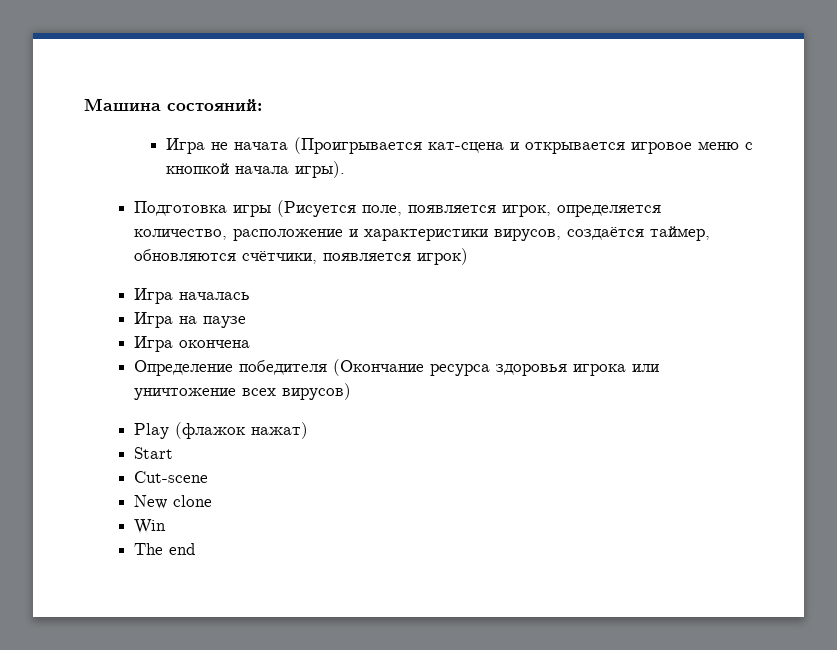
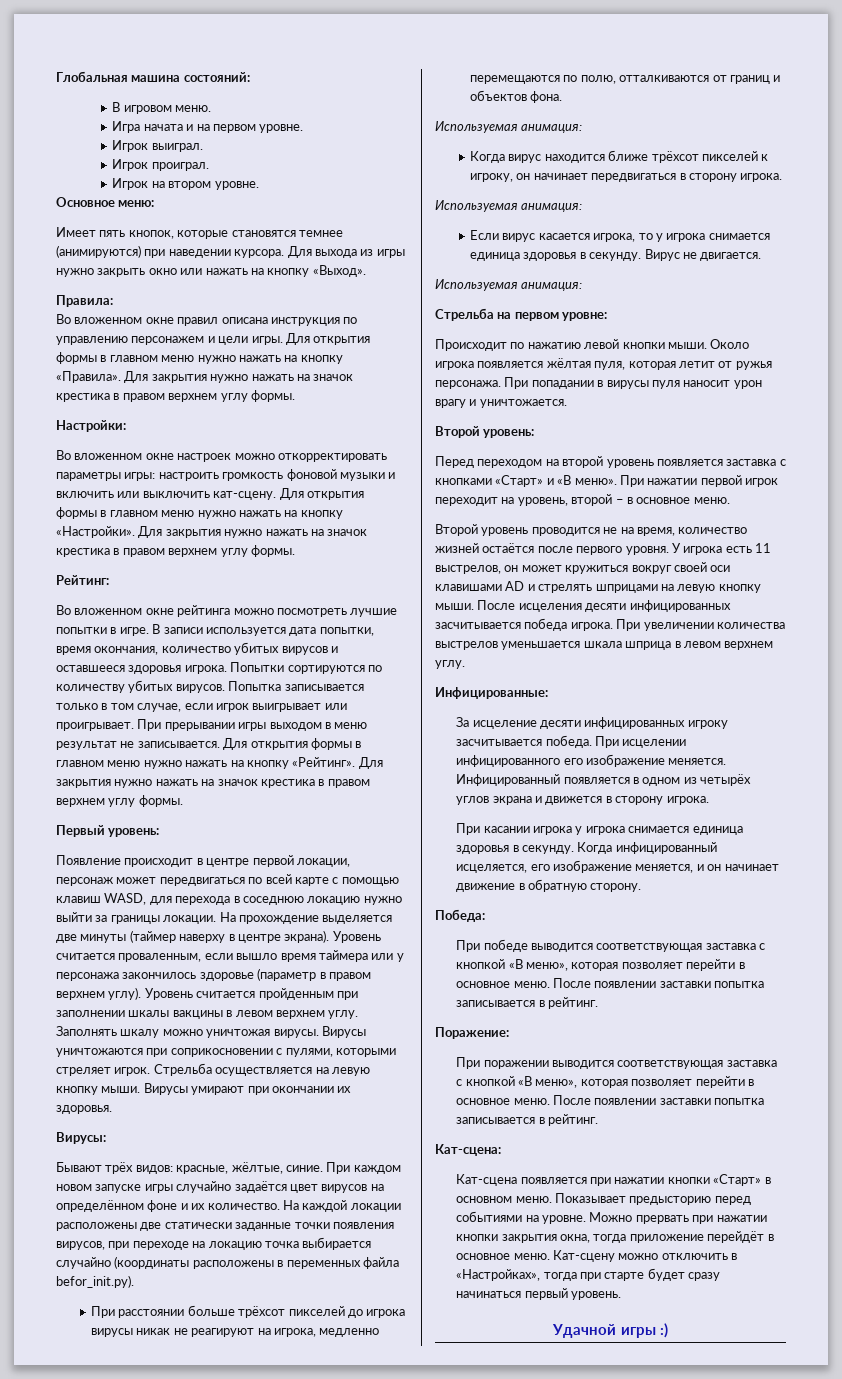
- Машина состояний:
+ Глобальная машина состояний:
- Игра не начата (Проигрывается кат-сцена и открывается игровое меню с кнопкой начала игры).
- Подготовка игры (Рисуется поле, появляется игрок, определяется количество, расположение и характеристики вирусов, создаётся таймер, обновляются счётчики, появляется игрок)
- Игра началась
- Игра на паузе
- Игра окончена
- Определение победителя (Окончание ресурса здоровья игрока или уничтожение всех вирусов)
- Play (флажок нажат)
- Start
- Cut-scene
- New clone
- Win
- The end
+ В игровом меню.
+ Игра начата и на первом уровне.
+ Игрок выиграл.
+ Игрок проиграл.
+ Игрок на втором уровне.
+ Основное меню:
+ Имеет пять кнопок, которые становятся темнее (анимируются) при наведении курсора. Для выхода из игры нужно закрыть окно или нажать на кнопку «Выход».
+ Правила:
+ Во вложенном окне правил описана инструкция по управлению персонажем и цели игры. Для открытия формы в главном меню нужно нажать на кнопку «Правила». Для закрытия нужно нажать на значок крестика в правом верхнем углу формы.
+ Настройки:
+ Во вложенном окне настроек можно откорректировать параметры игры: настроить громкость фоновой музыки и включить или выключить кат-сцену. Для открытия формы в главном меню нужно нажать на кнопку «Настройки». Для закрытия нужно нажать на значок крестика в правом верхнем углу формы.
+ Рейтинг:
+ Во вложенном окне рейтинга можно посмотреть лучшие попытки в игре. В записи используется дата попытки, время окончания, количество убитых вирусов и оставшееся здоровья игрока. Попытки сортируются по количеству убитых вирусов. Попытка записывается только в том случае, если игрок выигрывает или проигрывает. При прерывании игры выходом в меню результат не записывается. Для открытия формы в главном меню нужно нажать на кнопку «Рейтинг». Для закрытия нужно нажать на значок крестика в правом верхнем углу формы.
+ Первый уровень:
+ Появление происходит в центре первой локации, персонаж может передвигаться по всей карте с помощью клавиш WASD, для перехода в соседнюю локацию нужно выйти за границы локации. На прохождение выделяется две минуты (таймер наверху в центре экрана). Уровень считается проваленным, если вышло время таймера или у персонажа закончилось здоровье (параметр в правом верхнем углу). Уровень считается пройденным при заполнении шкалы вакцины в левом верхнем углу. Заполнять шкалу можно уничтожая вирусы. Вирусы уничтожаются при соприкосновении с пулями, которыми стреляет игрок. Стрельба осуществляется на левую кнопку мыши. Вирусы умирают при окончании их здоровья.
+ Вирусы:
+ Бывают трёх видов: красные, жёлтые, синие. При каждом новом запуске игры случайно задаётся цвет вирусов на определённом фоне и их количество. На каждой локации расположены две статически заданные точки появления вирусов, при переходе на локацию точка выбирается случайно (координаты расположены в переменных файла befor_init.py).
+ При расстоянии больше трёхсот пикселей до игрока вирусы никак не реагируют на игрока, медленно перемещаются по полю, отталкиваются от границ и объектов фона.
+ Используемая анимация:
+ Когда вирус находится ближе трёхсот пикселей к игроку, он начинает передвигаться в сторону игрока.
+ Используемая анимация:
+ Если вирус касается игрока, то у игрока снимается единица здоровья в секунду. Вирус не двигается.
+ Используемая анимация:
+ Стрельба на первом уровне:
+ Происходит по нажатию левой кнопки мыши. Около игрока появляется жёлтая пуля, которая летит от ружья персонажа. При попадании в вирусы пуля наносит урон врагу и уничтожается.
+ Второй уровень:
+ Перед переходом на второй уровень появляется заставка с кнопками «Старт» и «В меню». При нажатии первой игрок переходит на уровень, второй – в основное меню.
+ Второй уровень проводится не на время, количество жизней остаётся после первого уровня. У игрока есть 11 выстрелов, он может кружиться вокруг своей оси клавишами AD и стрелять шприцами на левую кнопку мыши. После исцеления десяти инфицированных засчитывается победа игрока. При увеличении количества выстрелов уменьшается шкала шприца в левом верхнем углу.
+ Инфицированные:
+ За исцеление десяти инфицированных игроку засчитывается победа. При исцелении инфицированного его изображение меняется. Инфицированный появляется в одном из четырёх углов экрана и движется в сторону игрока.
+ При касании игрока у игрока снимается единица здоровья в секунду. Когда инфицированный исцеляется, его изображение меняется, и он начинает движение в обратную сторону.
+ Победа:
+ При победе выводится соответствующая заставка с кнопкой «В меню», которая позволяет перейти в основное меню. После появлении заставки попытка записывается в рейтинг.
+ Поражение:
+ При поражении выводится соответствующая заставка с кнопкой «В меню», которая позволяет перейти в основное меню. После появлении заставки попытка записывается в рейтинг.
+ Кат-сцена:
+ Кат-сцена появляется при нажатии кнопки «Старт» в основном меню. Показывает предысторию перед событиями на уровне. Можно прервать при нажатии кнопки закрытия окна, тогда приложение перейдёт в основное меню. Кат-сцену можно отключить в «Настройках», тогда при старте будет сразу начинаться первый уровень.
+ Удачной игры :)

